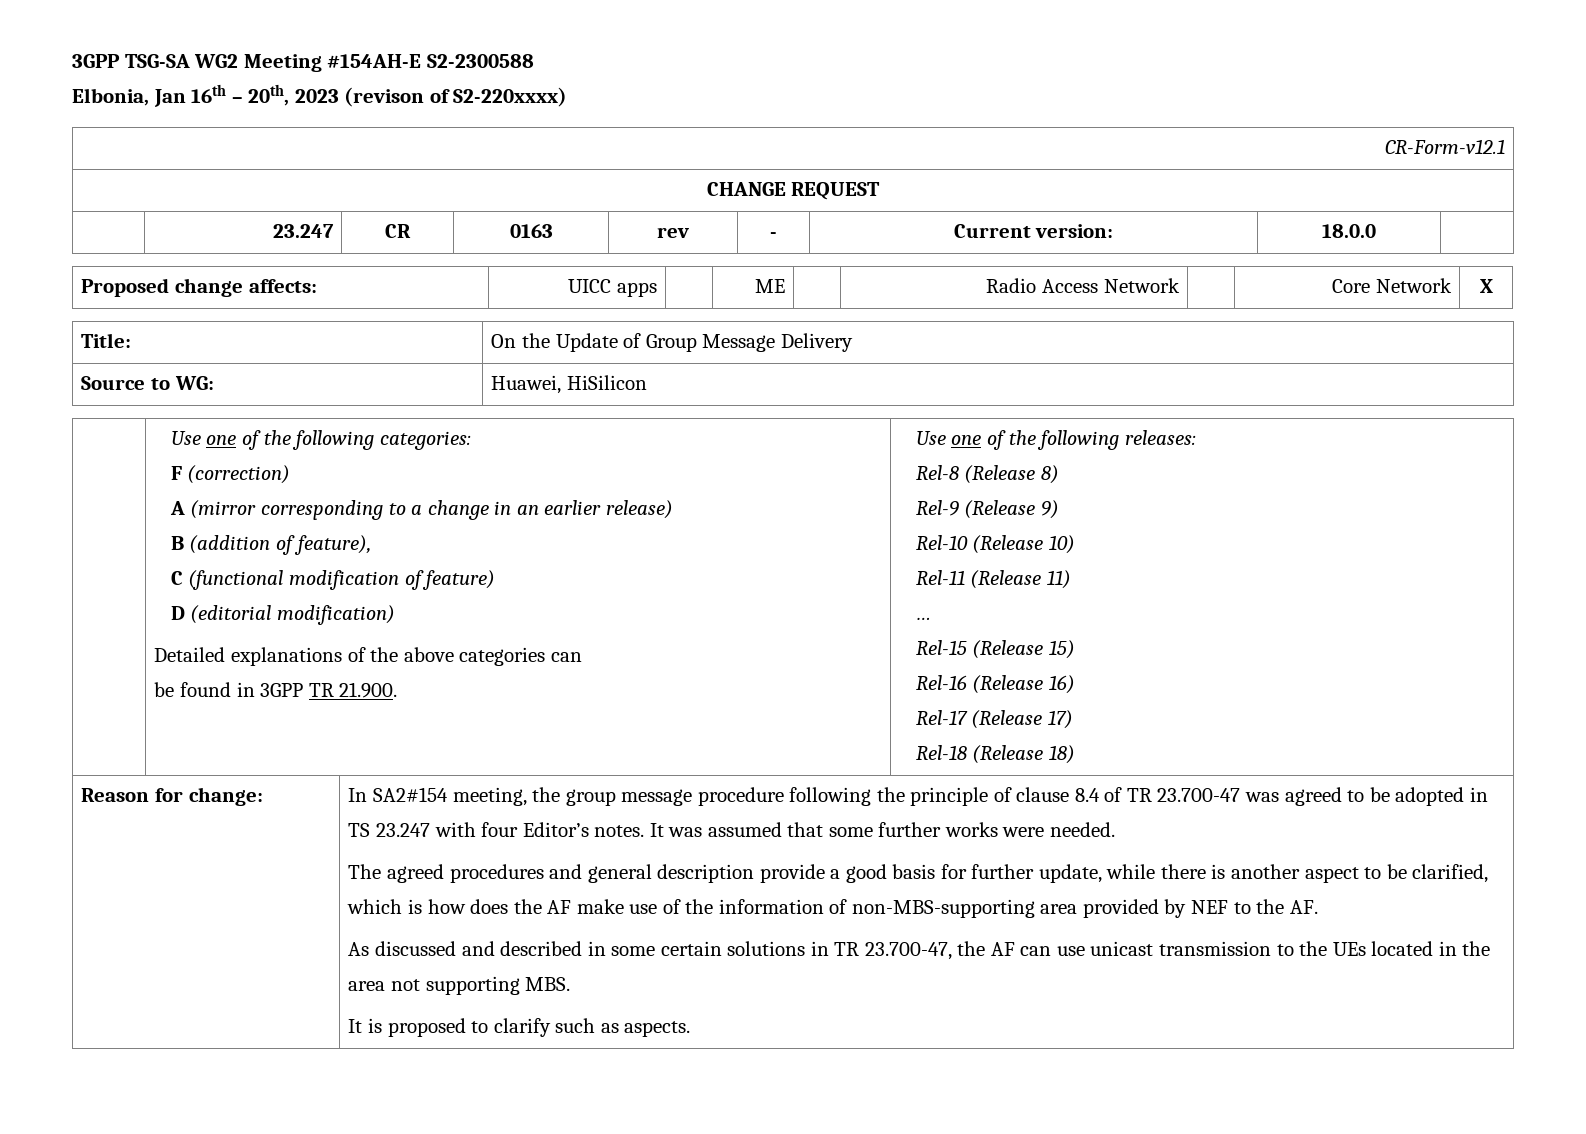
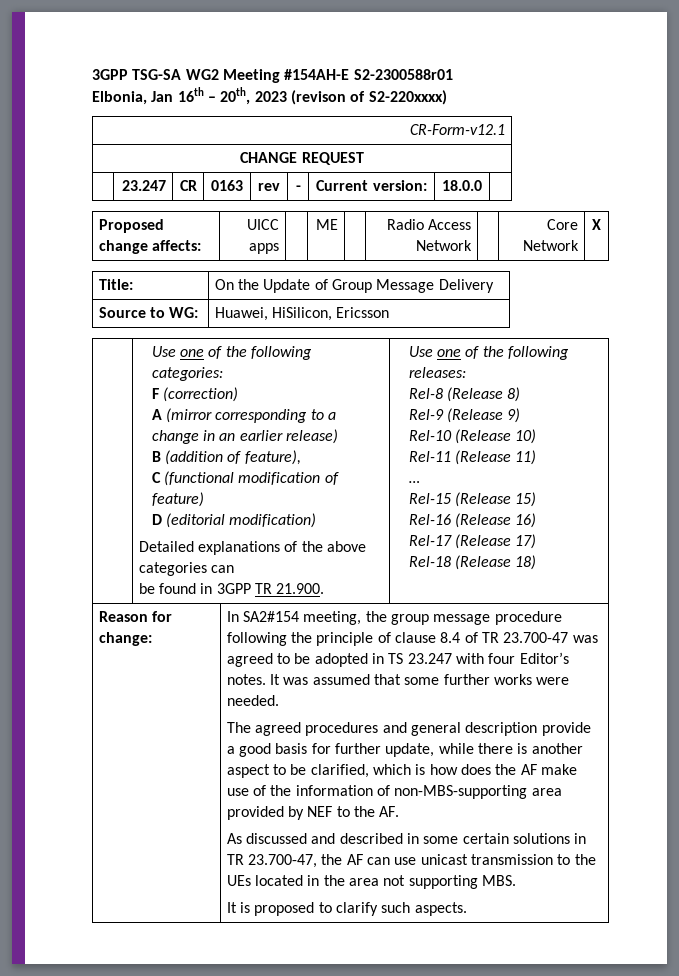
- 3GPP TSG-SA WG2 Meeting #154AH-E S2-2300588
+ 3GPP TSG-SA WG2 Meeting #154AH-E S2-2300588r01
- Source to WG: | Huawei, HiSilicon
+ Source to WG: | Huawei, HiSilicon, Ericsson
- It is proposed to clarify such as aspects.
+ It is proposed to clarify such aspects.

